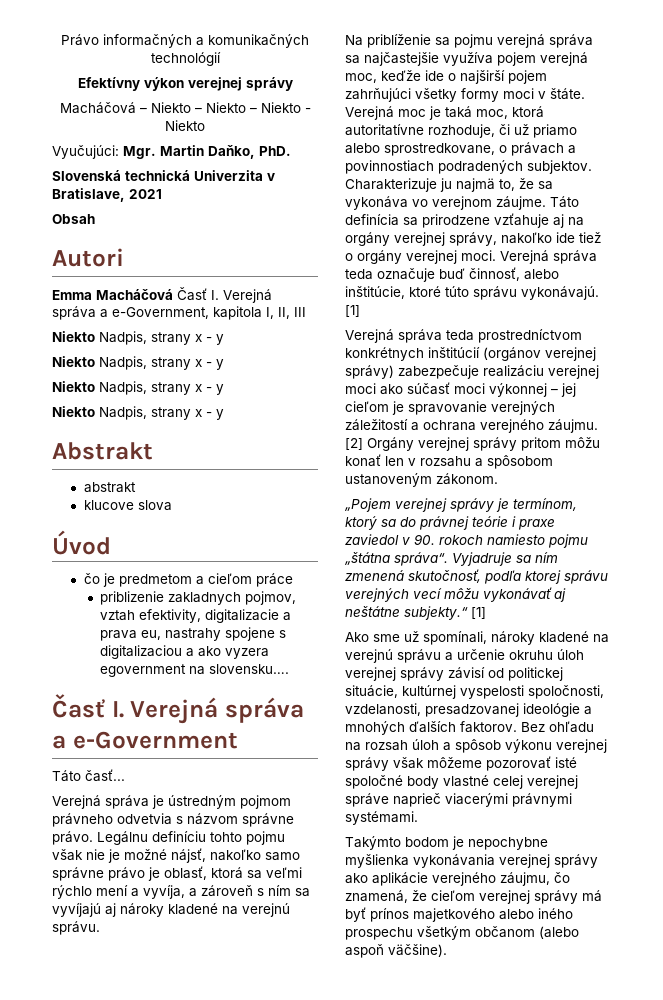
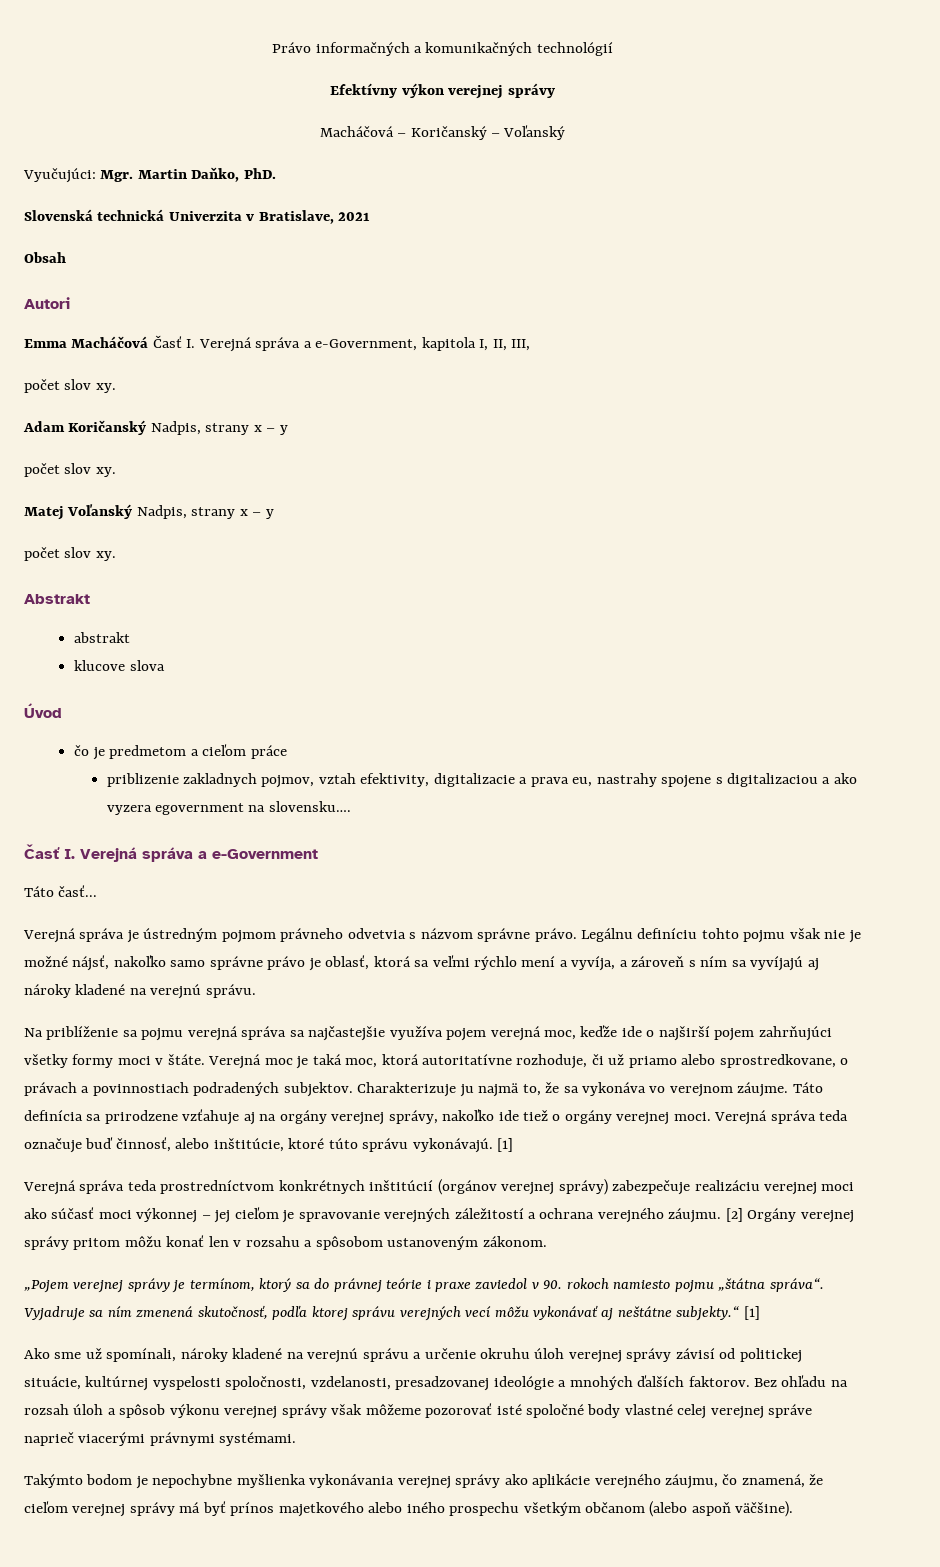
- Macháčová – Niekto – Niekto – Niekto - Niekto
+ Macháčová – Koričanský – Voľanský
- Emma Macháčová Časť I. Verejná správa a e-Government, kapitola I, II, III
- Niekto Nadpis, strany x - y
- Niekto Nadpis, strany x - y
- Niekto Nadpis, strany x - y
- Niekto Nadpis, strany x - y
+ Emma Macháčová Časť I. Verejná správa a e-Government, kapitola I, II, III,
+ počet slov xy.
+ Adam Koričanský Nadpis, strany x – y
+ počet slov xy.
+ Matej Voľanský Nadpis, strany x – y
+ počet slov xy.

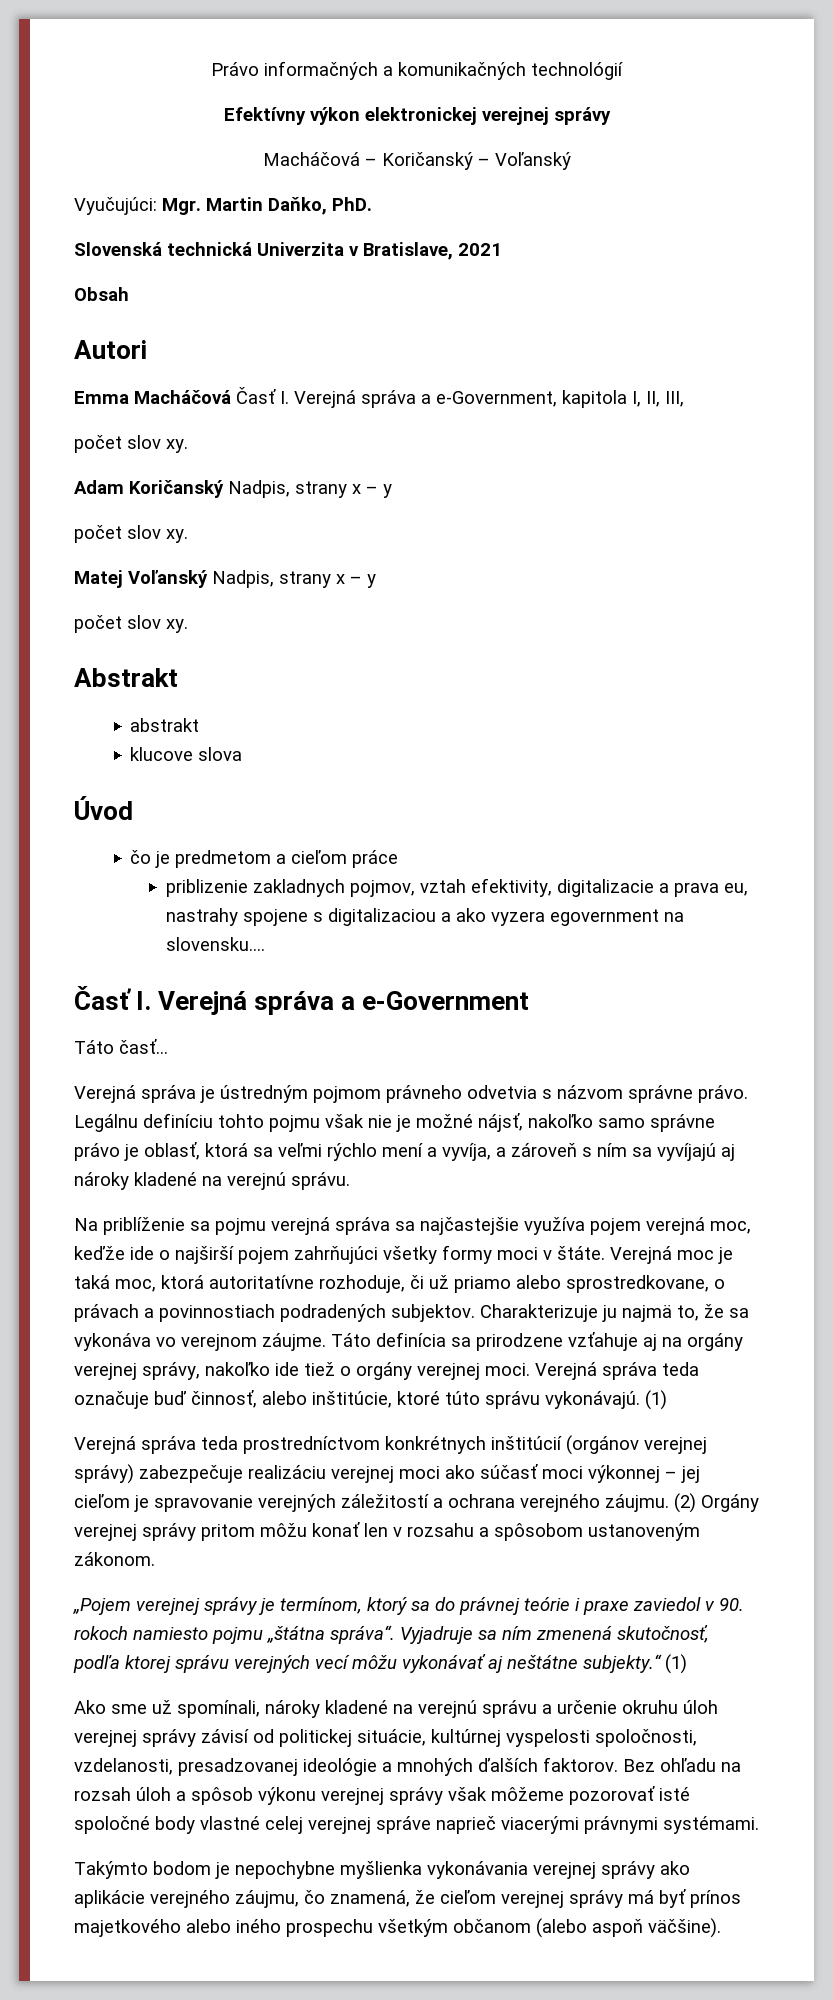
- Efektívny výkon verejnej správy
+ Efektívny výkon elektronickej verejnej správy
- Verejná správa teda označuje buď činnosť, alebo inštitúcie, ktoré túto správu vykonávajú. [1]
+ Verejná správa teda označuje buď činnosť, alebo inštitúcie, ktoré túto správu vykonávajú. (1)
- [2] Orgány verejnej správy pritom môžu konať len v rozsahu a spôsobom ustanoveným zákonom.
+ (2) Orgány verejnej správy pritom môžu konať len v rozsahu a spôsobom ustanoveným zákonom.
- Vyjadruje sa ním zmenená skutočnosť, podľa ktorej správu verejných vecí môžu vykonávať aj neštátne subjekty.“ [1]
+ Vyjadruje sa ním zmenená skutočnosť, podľa ktorej správu verejných vecí môžu vykonávať aj neštátne subjekty.“ (1)

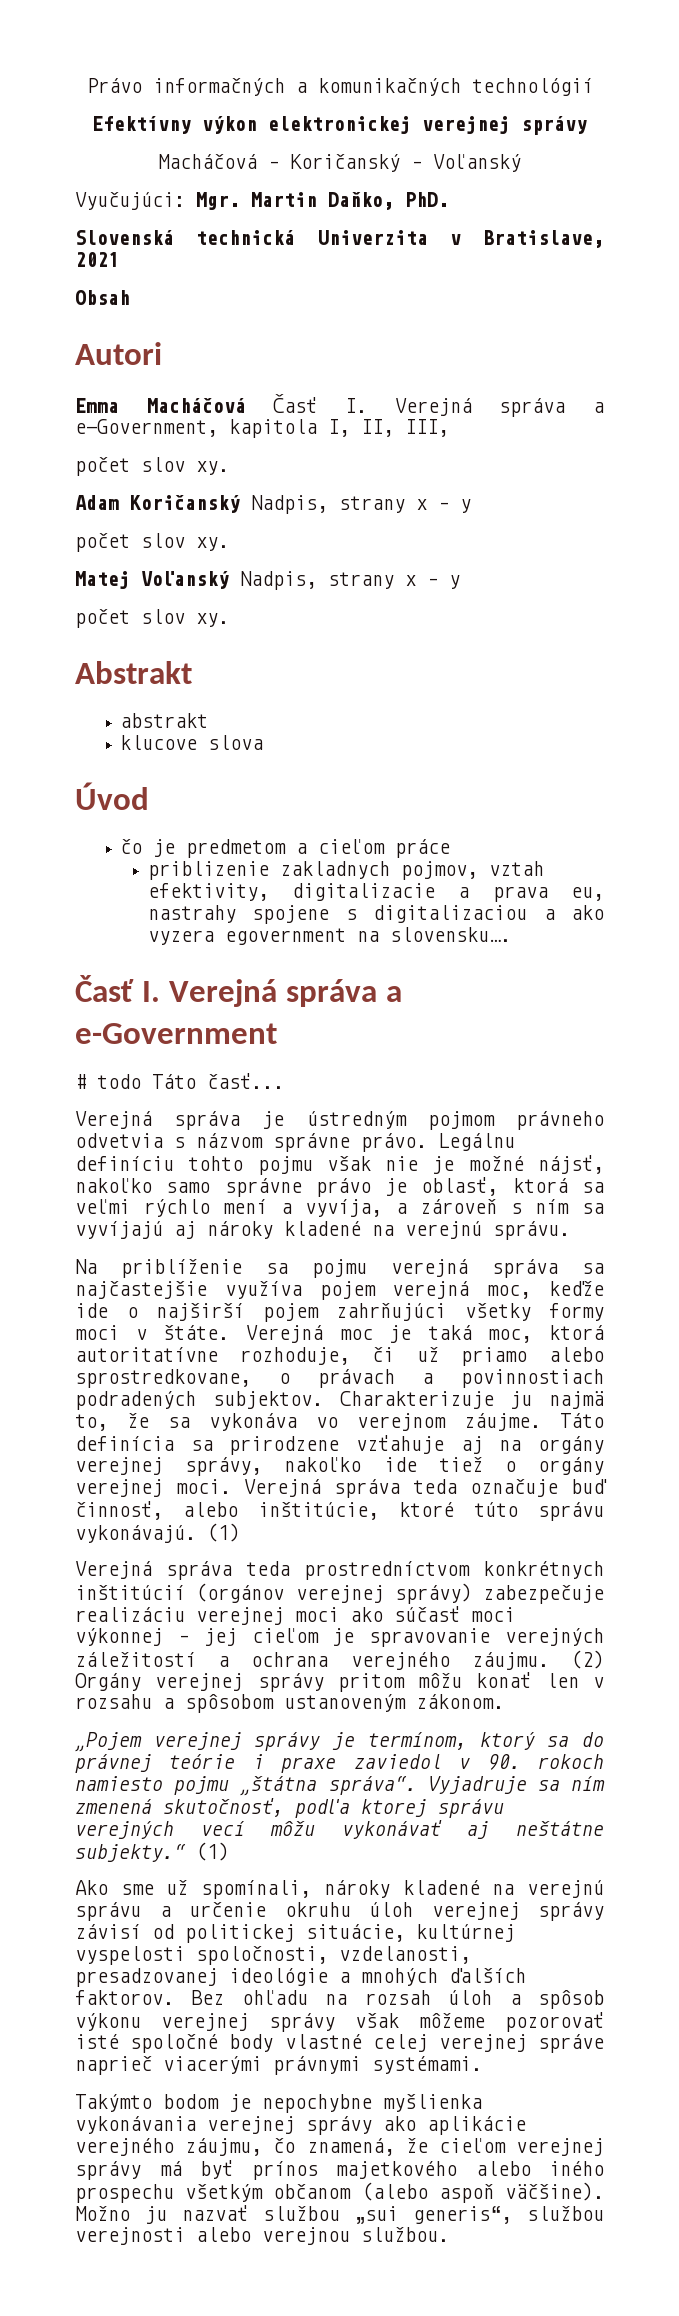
- Táto časť...
+ # todo Táto časť...
+ Možno ju nazvať službou „sui generis“, službou verejnosti alebo verejnou službou.

